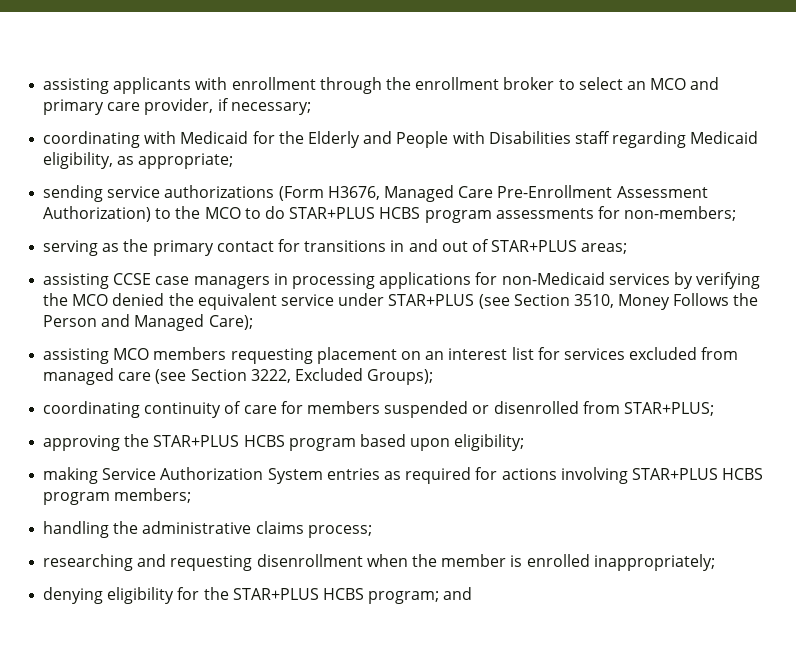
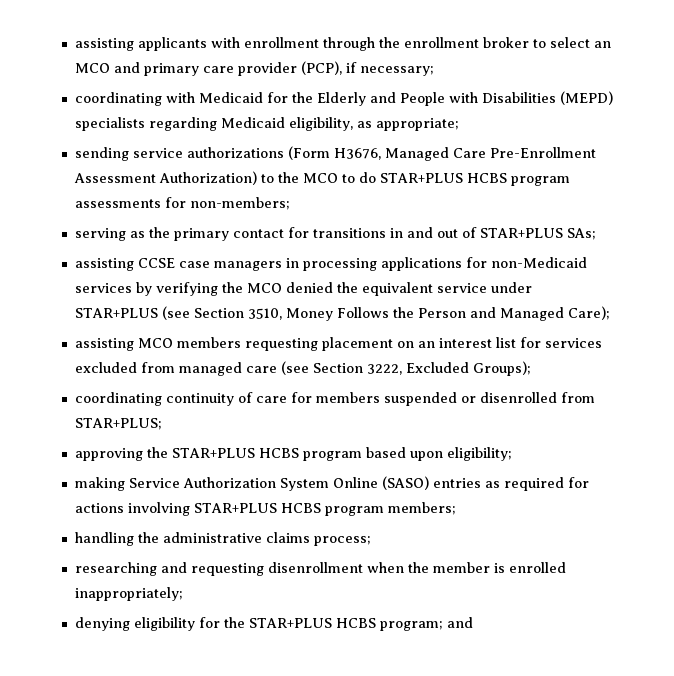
- assisting applicants with enrollment through the enrollment broker to select an MCO and primary care provider, if necessary;
+ assisting applicants with enrollment through the enrollment broker to select an MCO and primary care provider (PCP), if necessary;
- coordinating with Medicaid for the Elderly and People with Disabilities staff regarding Medicaid eligibility, as appropriate;
+ coordinating with Medicaid for the Elderly and People with Disabilities (MEPD) specialists regarding Medicaid eligibility, as appropriate;
- serving as the primary contact for transitions in and out of STAR+PLUS areas;
+ serving as the primary contact for transitions in and out of STAR+PLUS SAs;
- making Service Authorization System entries as required for actions involving STAR+PLUS HCBS program members;
+ making Service Authorization System Online (SASO) entries as required for actions involving STAR+PLUS HCBS program members;

